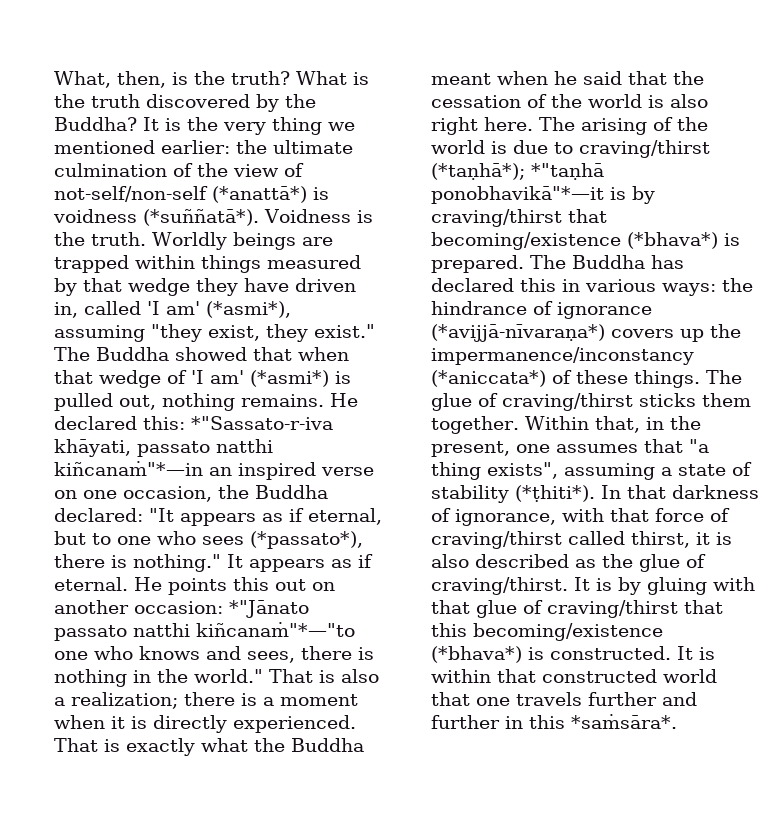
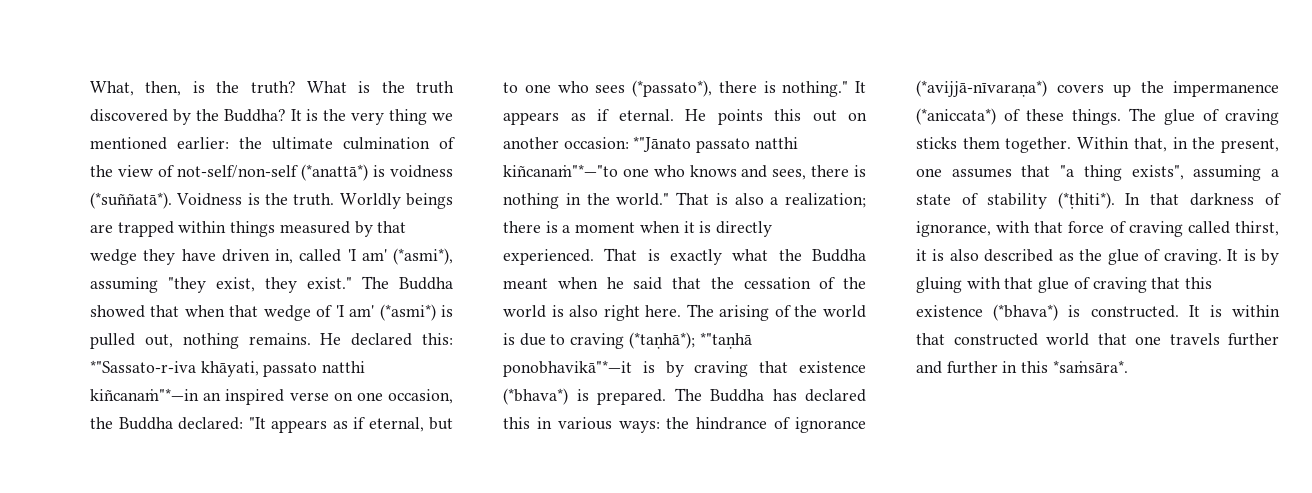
- The arising of the world is due to craving/thirst (*taṇhā*); *"taṇhā ponobhavikā"*—it is by craving/thirst that becoming/existence (*bhava*) is prepared.
+ The arising of the world is due to craving (*taṇhā*); *"taṇhā ponobhavikā"*—it is by craving that existence (*bhava*) is prepared.
- The Buddha has declared this in various ways: the hindrance of ignorance (*avijjā-nīvaraṇa*) covers up the impermanence/inconstancy (*aniccata*) of these things.
+ The Buddha has declared this in various ways: the hindrance of ignorance (*avijjā-nīvaraṇa*) covers up the impermanence (*aniccata*) of these things.
- The glue of craving/thirst sticks them together.
+ The glue of craving sticks them together.
- In that darkness of ignorance, with that force of craving/thirst called thirst, it is also described as the glue of craving/thirst.
+ In that darkness of ignorance, with that force of craving called thirst, it is also described as the glue of craving.
- It is by gluing with that glue of craving/thirst that this becoming/existence (*bhava*) is constructed.
+ It is by gluing with that glue of craving that this existence (*bhava*) is constructed.

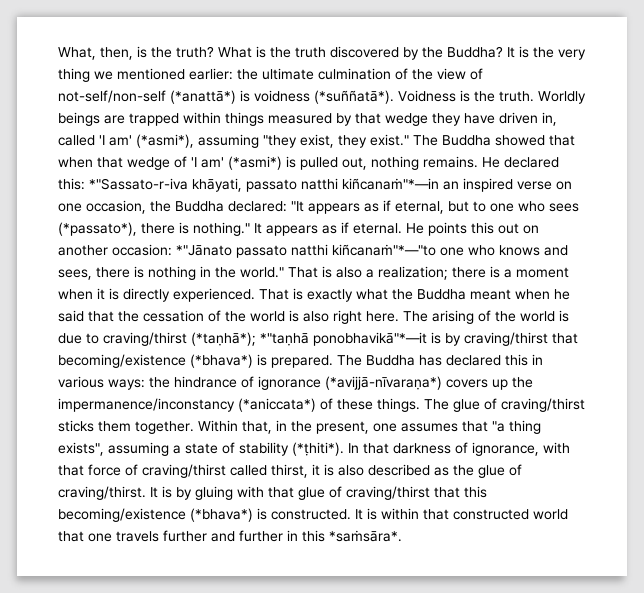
- The arising of the world is due to craving (*taṇhā*); *"taṇhā ponobhavikā"*—it is by craving that existence (*bhava*) is prepared.
+ The arising of the world is due to craving/thirst (*taṇhā*); *"taṇhā ponobhavikā"*—it is by craving/thirst that becoming/existence (*bhava*) is prepared.
- The Buddha has declared this in various ways: the hindrance of ignorance (*avijjā-nīvaraṇa*) covers up the impermanence (*aniccata*) of these things.
+ The Buddha has declared this in various ways: the hindrance of ignorance (*avijjā-nīvaraṇa*) covers up the impermanence/inconstancy (*aniccata*) of these things.
- The glue of craving sticks them together.
+ The glue of craving/thirst sticks them together.
- In that darkness of ignorance, with that force of craving called thirst, it is also described as the glue of craving.
+ In that darkness of ignorance, with that force of craving/thirst called thirst, it is also described as the glue of craving/thirst.
- It is by gluing with that glue of craving that this existence (*bhava*) is constructed.
+ It is by gluing with that glue of craving/thirst that this becoming/existence (*bhava*) is constructed.

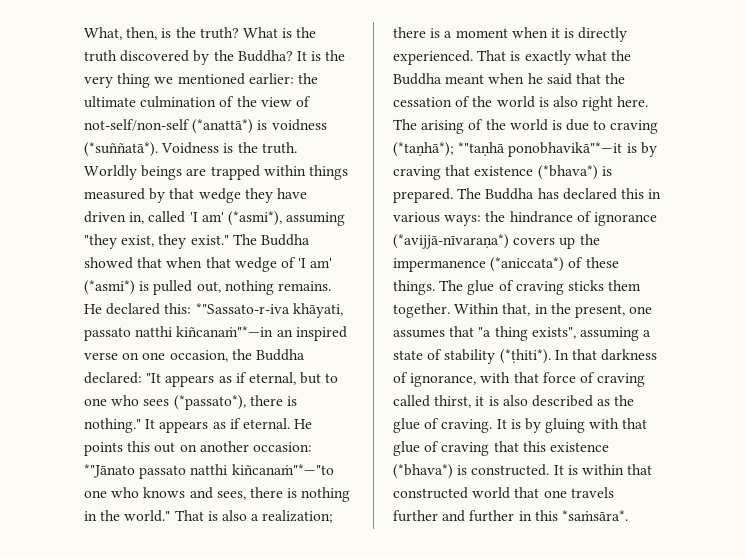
- The arising of the world is due to craving/thirst (*taṇhā*); *"taṇhā ponobhavikā"*—it is by craving/thirst that becoming/existence (*bhava*) is prepared.
+ The arising of the world is due to craving (*taṇhā*); *"taṇhā ponobhavikā"*—it is by craving that existence (*bhava*) is prepared.
- The Buddha has declared this in various ways: the hindrance of ignorance (*avijjā-nīvaraṇa*) covers up the impermanence/inconstancy (*aniccata*) of these things.
+ The Buddha has declared this in various ways: the hindrance of ignorance (*avijjā-nīvaraṇa*) covers up the impermanence (*aniccata*) of these things.
- The glue of craving/thirst sticks them together.
+ The glue of craving sticks them together.
- In that darkness of ignorance, with that force of craving/thirst called thirst, it is also described as the glue of craving/thirst.
+ In that darkness of ignorance, with that force of craving called thirst, it is also described as the glue of craving.
- It is by gluing with that glue of craving/thirst that this becoming/existence (*bhava*) is constructed.
+ It is by gluing with that glue of craving that this existence (*bhava*) is constructed.

